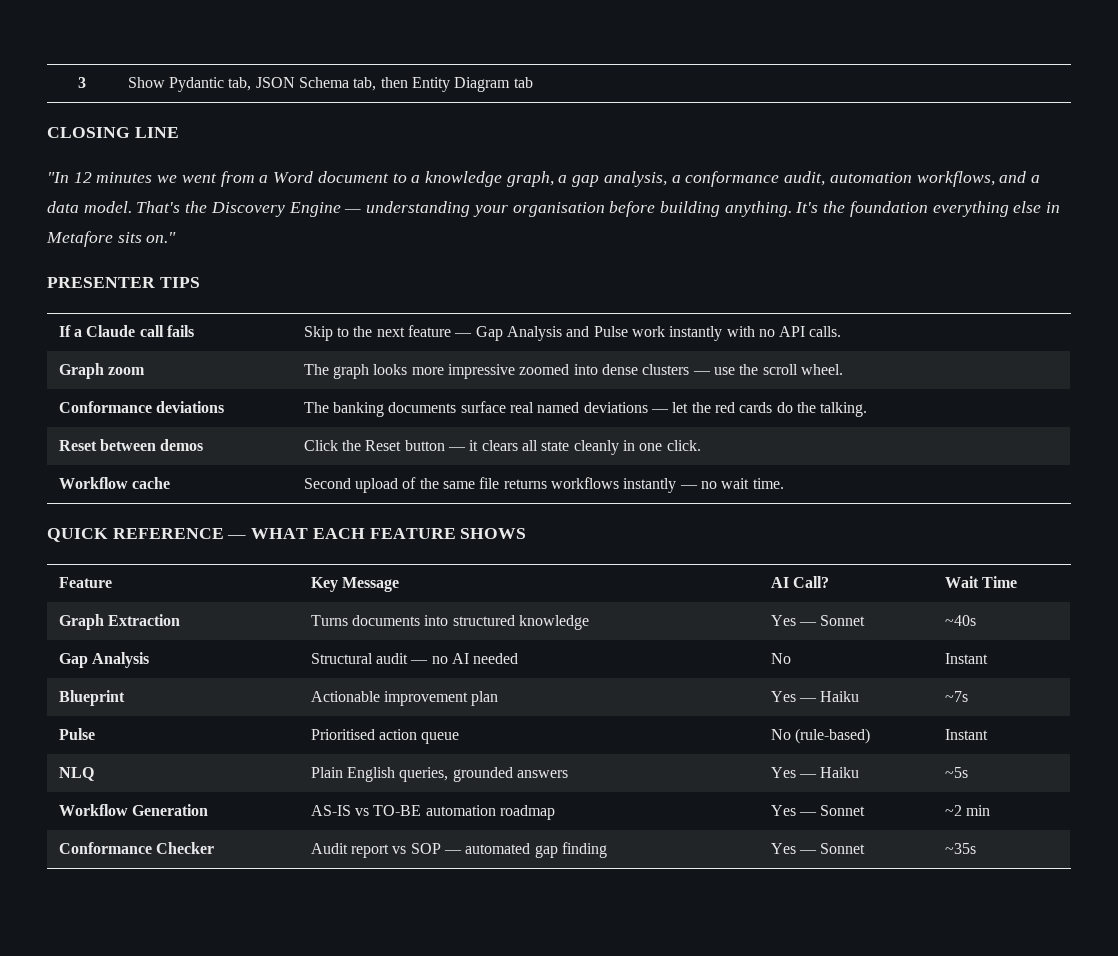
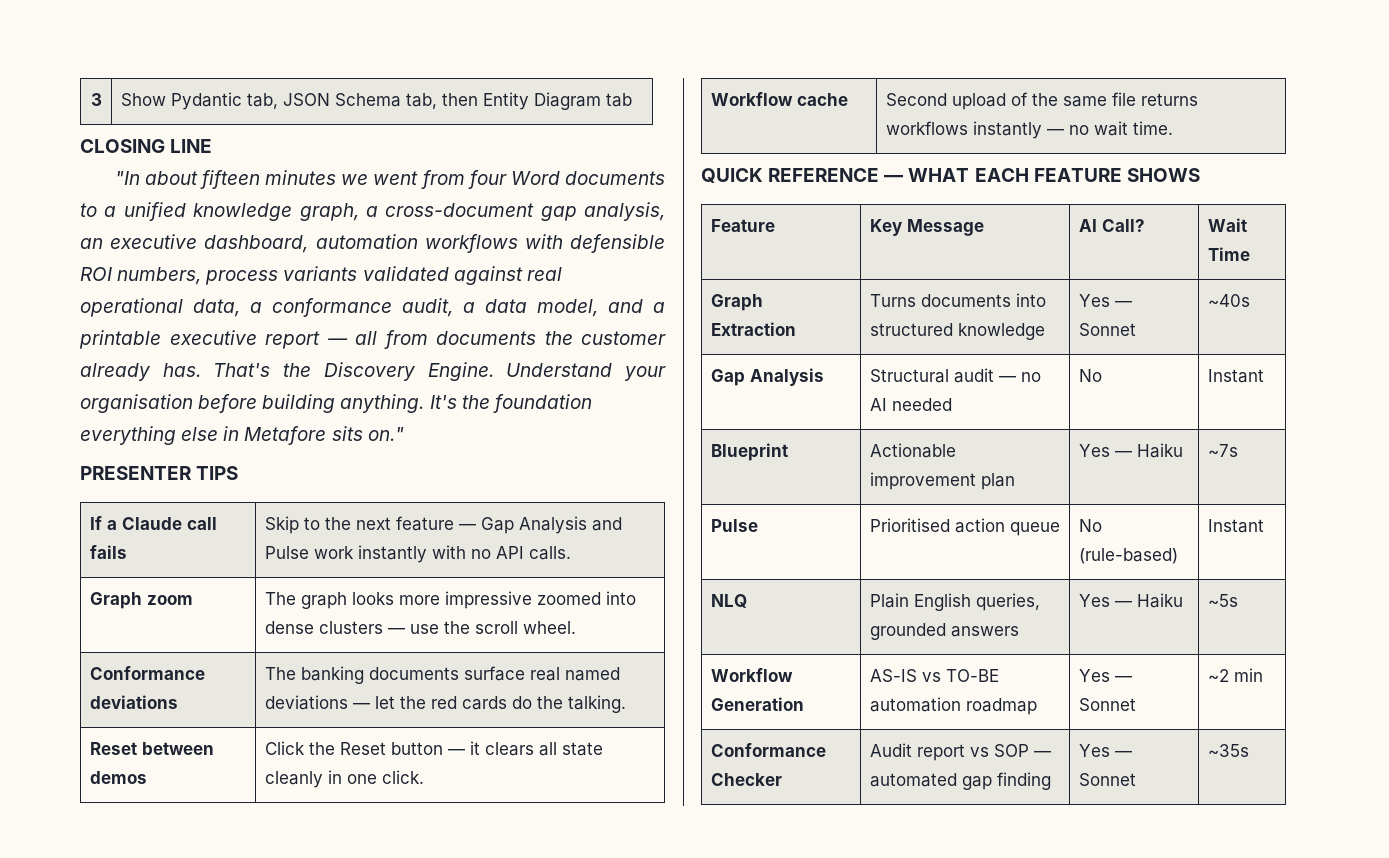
- "In 12 minutes we went from a Word document to a knowledge graph, a gap analysis, a conformance audit, automation workflows, and a data model. That's the Discovery Engine — understanding your organisation before building anything.
+ "In about fifteen minutes we went from four Word documents to a unified knowledge graph, a cross-document gap analysis, an executive dashboard, automation workflows with defensible ROI numbers, process variants validated against real operational data, a conformance audit, a data model, and a printable executive report — all from documents the customer already has. That's the Discovery Engine. Understand your organisation before building anything.

